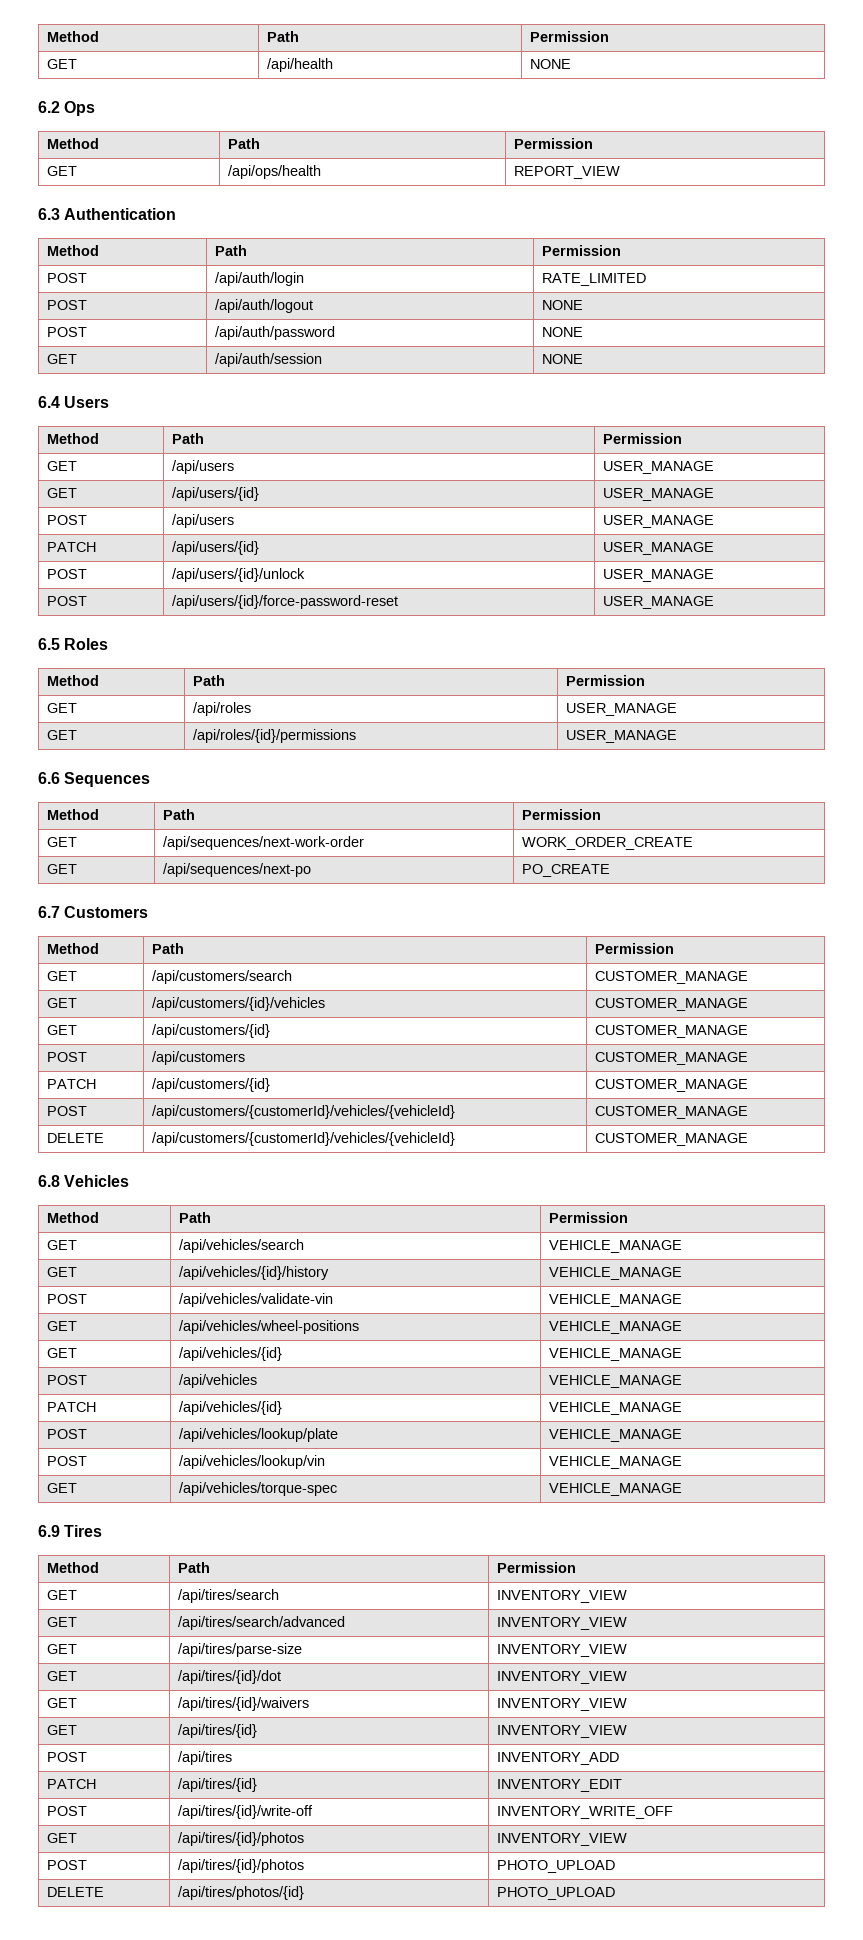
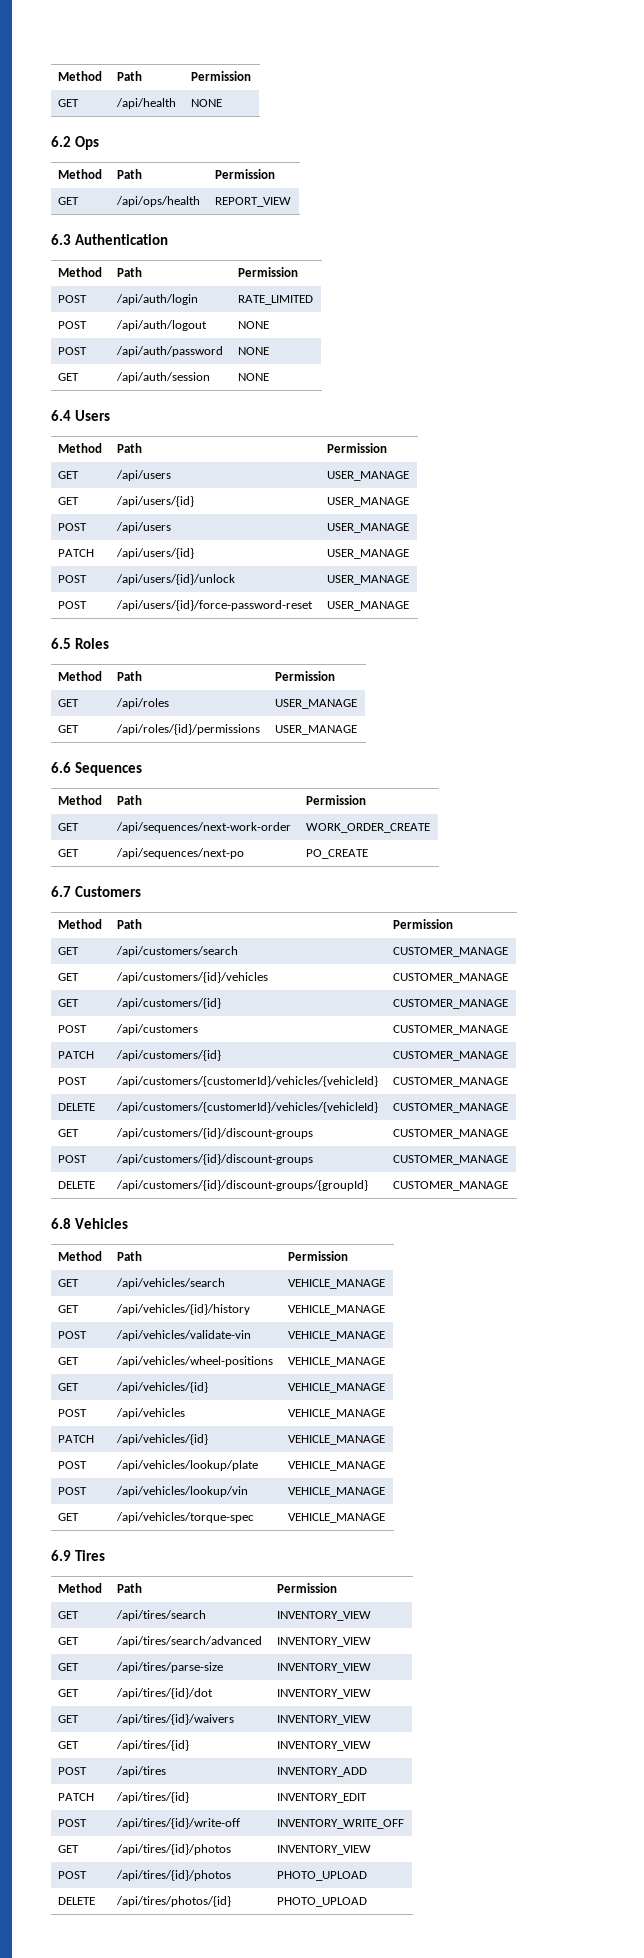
+ GET | /api/customers/{id}/discount-groups | CUSTOMER_MANAGE
+ POST | /api/customers/{id}/discount-groups | CUSTOMER_MANAGE
+ DELETE | /api/customers/{id}/discount-groups/{groupId} | CUSTOMER_MANAGE

